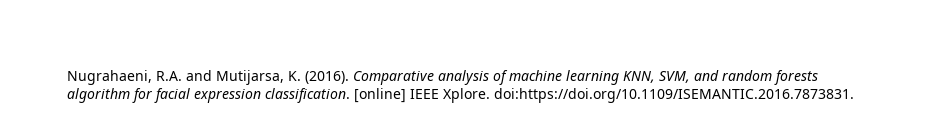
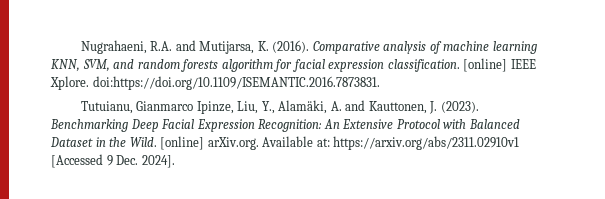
+ Tutuianu, Gianmarco Ipinze, Liu, Y., Alamäki, A. and Kauttonen, J. (2023). Benchmarking Deep Facial Expression Recognition: An Extensive Protocol with Balanced Dataset in the Wild. [online] arXiv.org. Available at: https://arxiv.org/abs/2311.02910v1 [Accessed 9 Dec. 2024].

